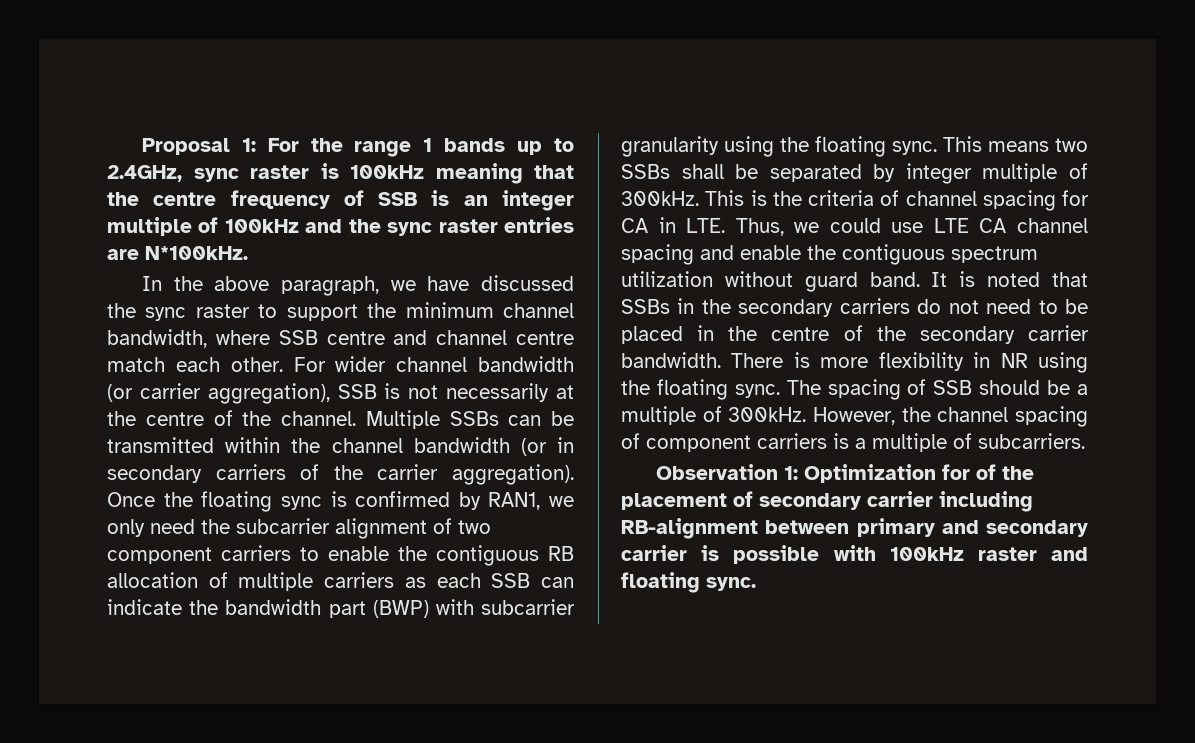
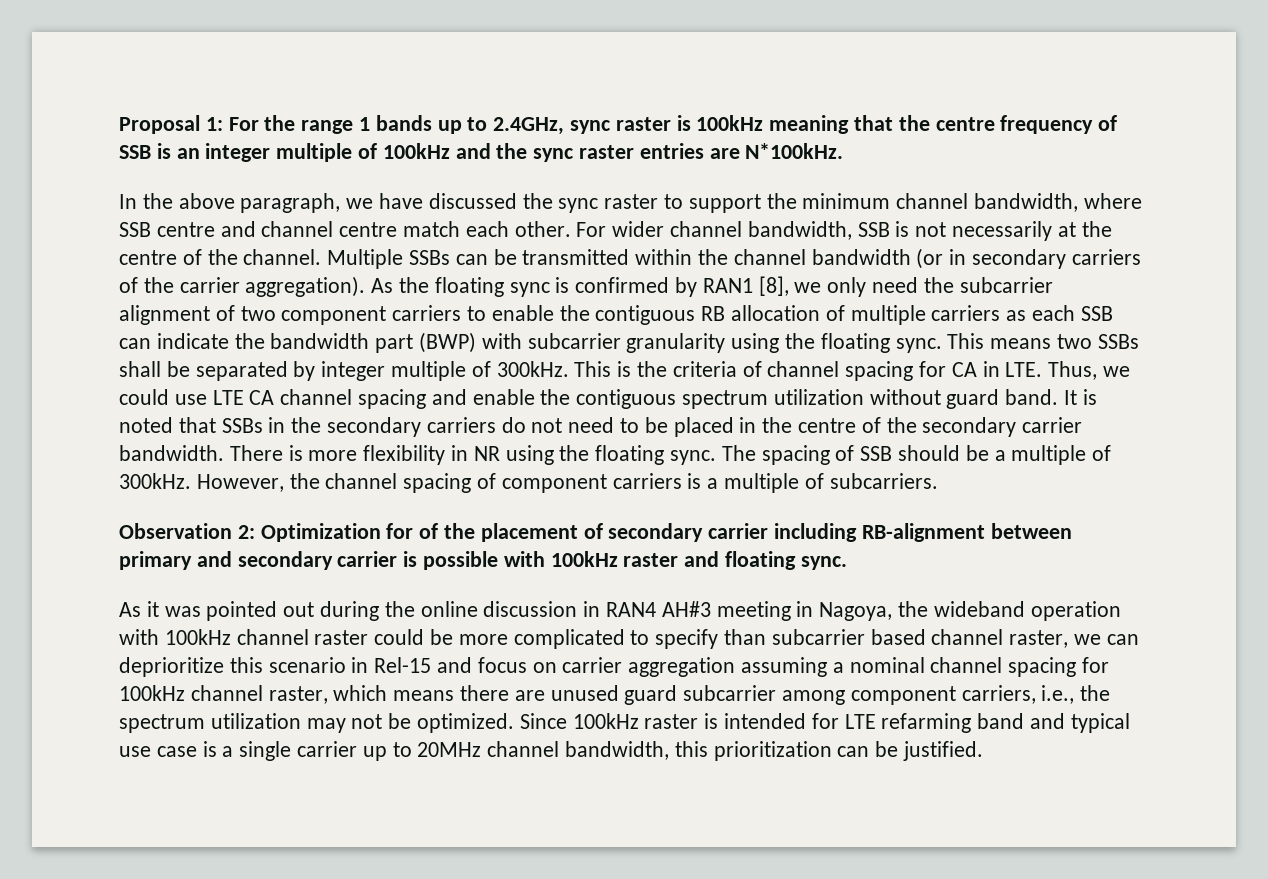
- For wider channel bandwidth (or carrier aggregation), SSB is not necessarily at the centre of the channel.
+ For wider channel bandwidth, SSB is not necessarily at the centre of the channel.
- Once the floating sync is confirmed by RAN1, we only need the subcarrier alignment of two component carriers to enable the contiguous RB allocation of multiple carriers as each SSB can indicate the bandwidth part (BWP) with subcarrier granularity using the floating sync.
+ As the floating sync is confirmed by RAN1 [8], we only need the subcarrier alignment of two component carriers to enable the contiguous RB allocation of multiple carriers as each SSB can indicate the bandwidth part (BWP) with subcarrier granularity using the floating sync.
- Observation 1: Optimization for of the placement of secondary carrier including RB-alignment between primary and secondary carrier is possible with 100kHz raster and floating sync.
+ Observation 2: Optimization for of the placement of secondary carrier including RB-alignment between primary and secondary carrier is possible with 100kHz raster and floating sync.
+ As it was pointed out during the online discussion in RAN4 AH#3 meeting in Nagoya, the wideband operation with 100kHz channel raster could be more complicated to specify than subcarrier based channel raster, we can deprioritize this scenario in Rel-15 and focus on carrier aggregation assuming a nominal channel spacing for 100kHz channel raster, which means there are unused guard subcarrier among component carriers, i.e., the spectrum utilization may not be optimized. Since 100kHz raster is intended for LTE refarming band and typical use case is a single carrier up to 20MHz channel bandwidth, this prioritization can be justified.

